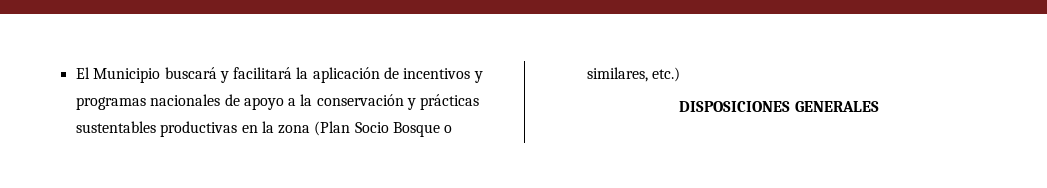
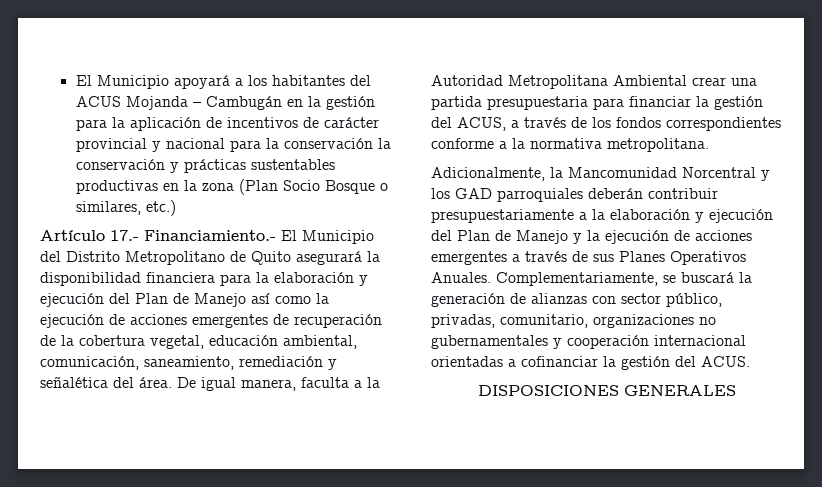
- El Municipio buscará y facilitará la aplicación de incentivos y programas nacionales de apoyo a la conservación y prácticas sustentables productivas en la zona (Plan Socio Bosque o similares, etc.)
+ El Municipio apoyará a los habitantes del ACUS Mojanda – Cambugán en la gestión para la aplicación de incentivos de carácter provincial y nacional para la conservación la conservación y prácticas sustentables productivas en la zona (Plan Socio Bosque o similares, etc.)
+ Artículo 17.- Financiamiento.- El Municipio del Distrito Metropolitano de Quito asegurará la disponibilidad financiera para la elaboración y ejecución del Plan de Manejo así como la ejecución de acciones emergentes de recuperación de la cobertura vegetal, educación ambiental, comunicación, saneamiento, remediación y señalética del área. De igual manera, faculta a la Autoridad Metropolitana Ambiental crear una partida presupuestaria para financiar la gestión del ACUS, a través de los fondos correspondientes conforme a la normativa metropolitana.
+ Adicionalmente, la Mancomunidad Norcentral y los GAD parroquiales deberán contribuir presupuestariamente a la elaboración y ejecución del Plan de Manejo y la ejecución de acciones emergentes a través de sus Planes Operativos Anuales. Complementariamente, se buscará la generación de alianzas con sector público, privadas, comunitario, organizaciones no gubernamentales y cooperación internacional orientadas a cofinanciar la gestión del ACUS.

